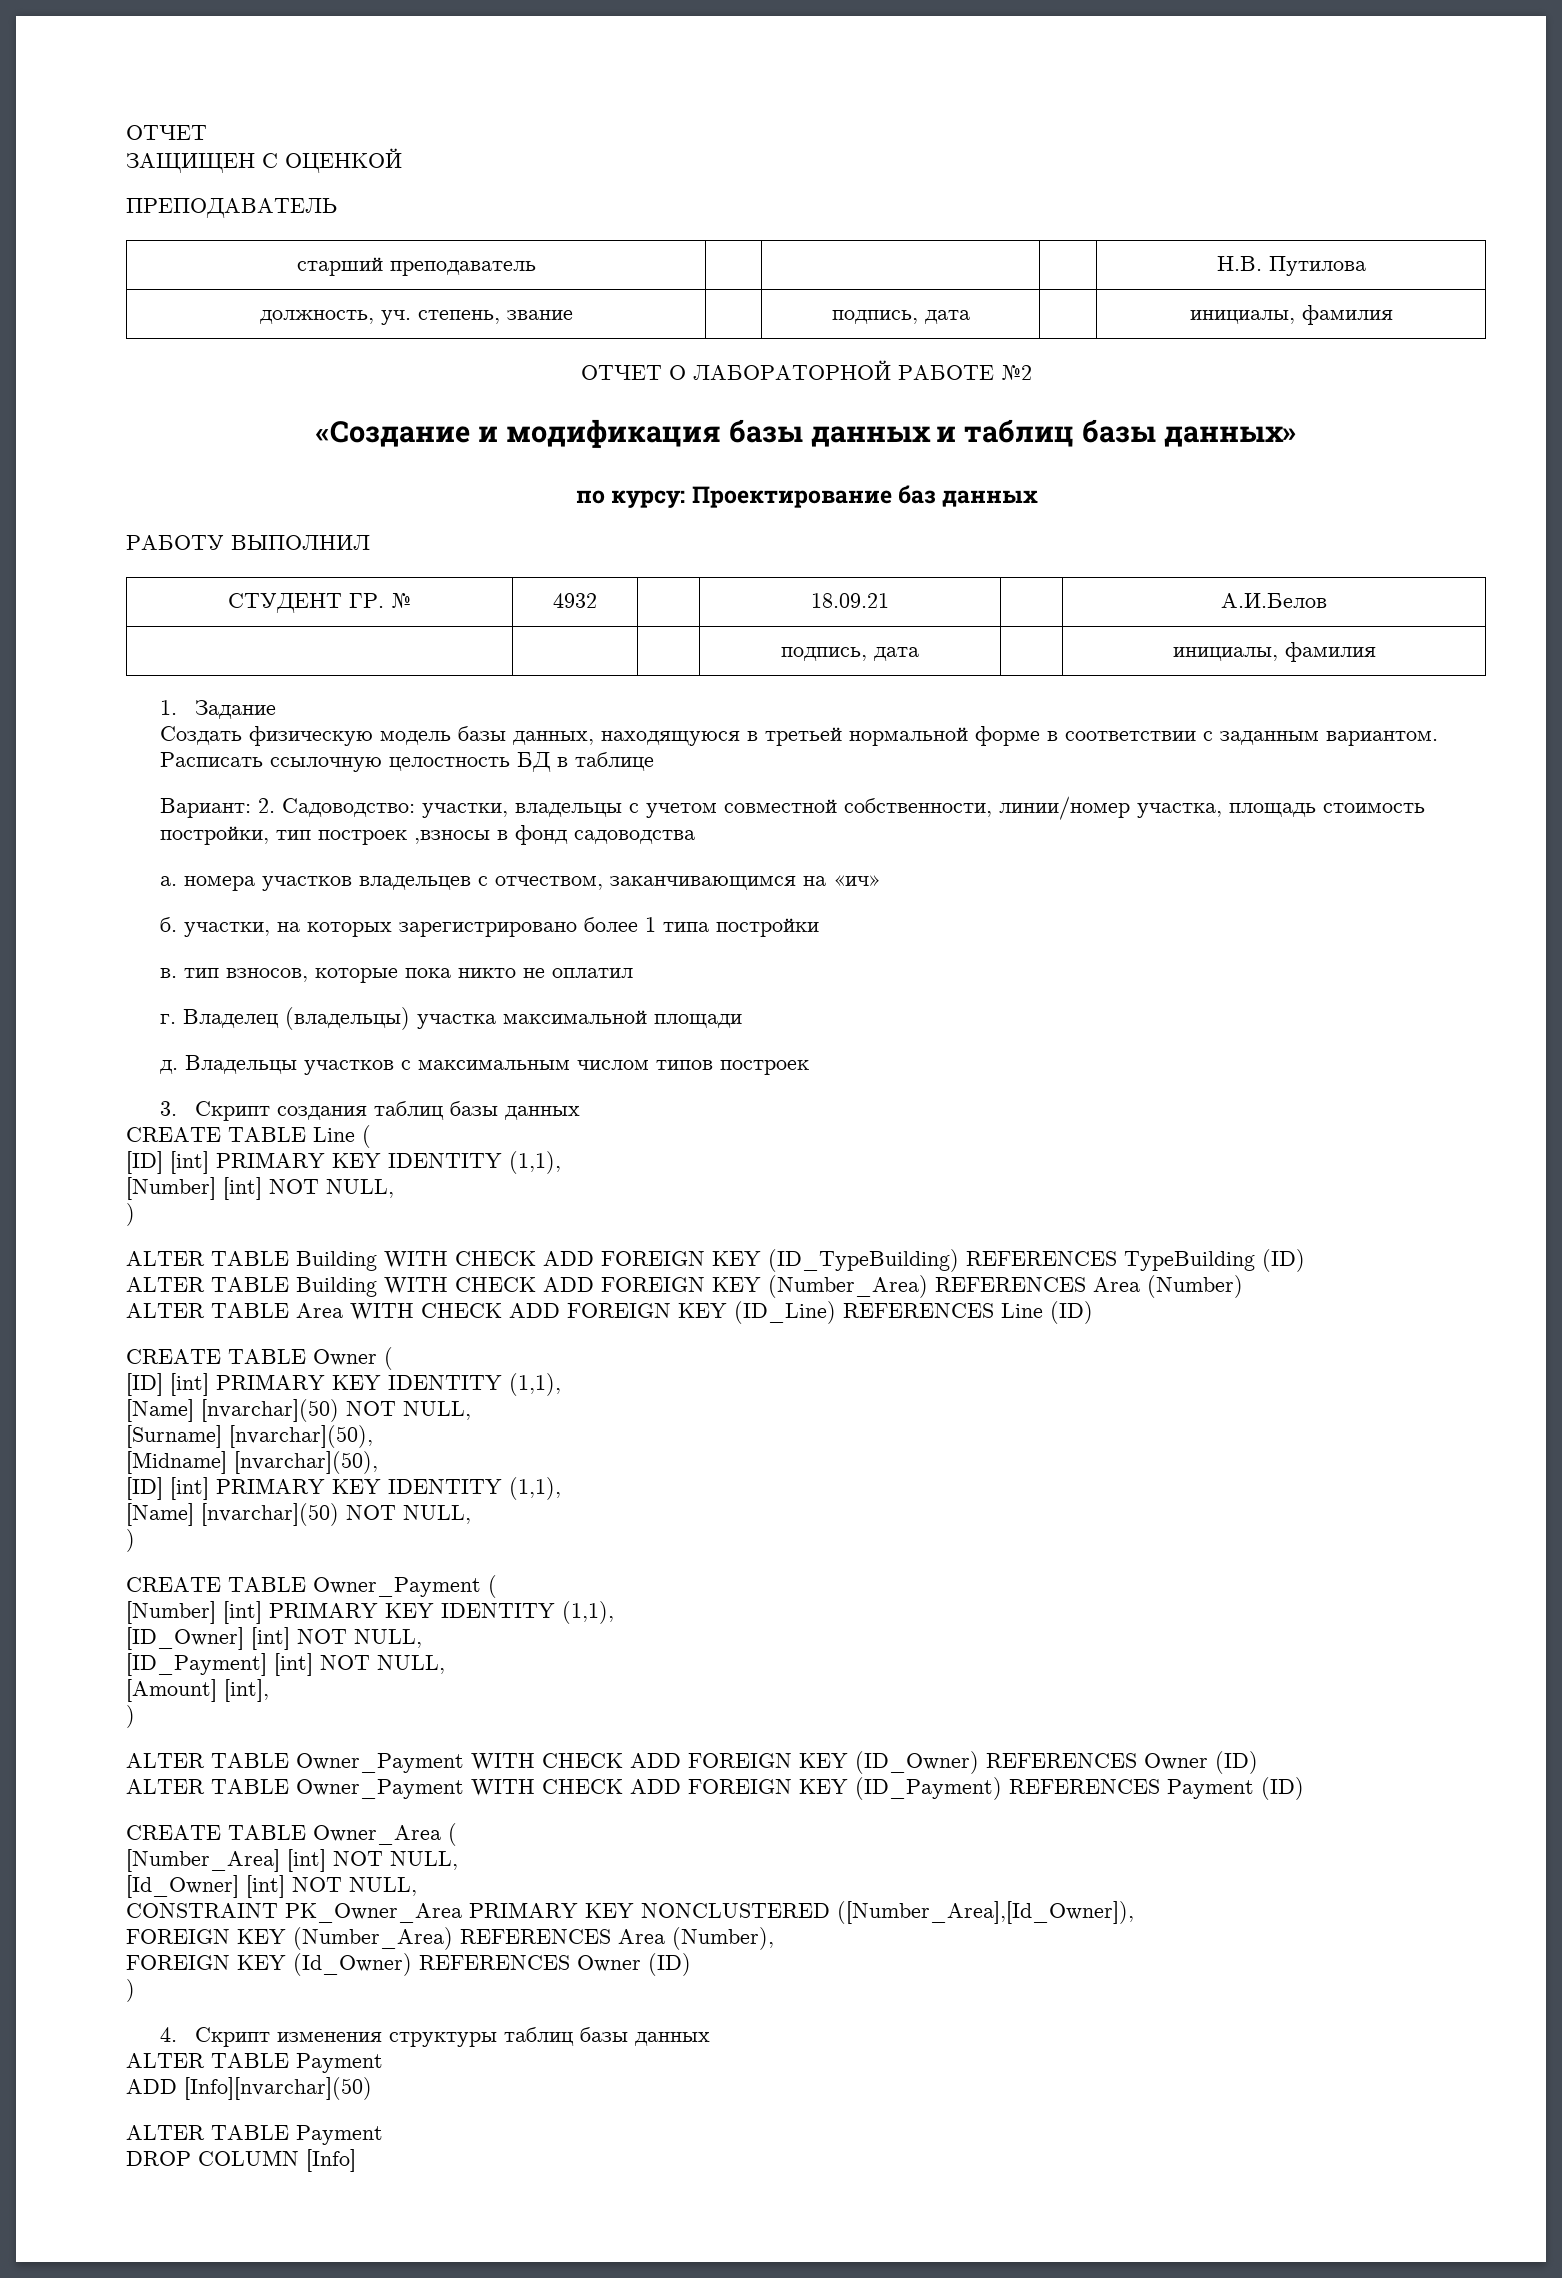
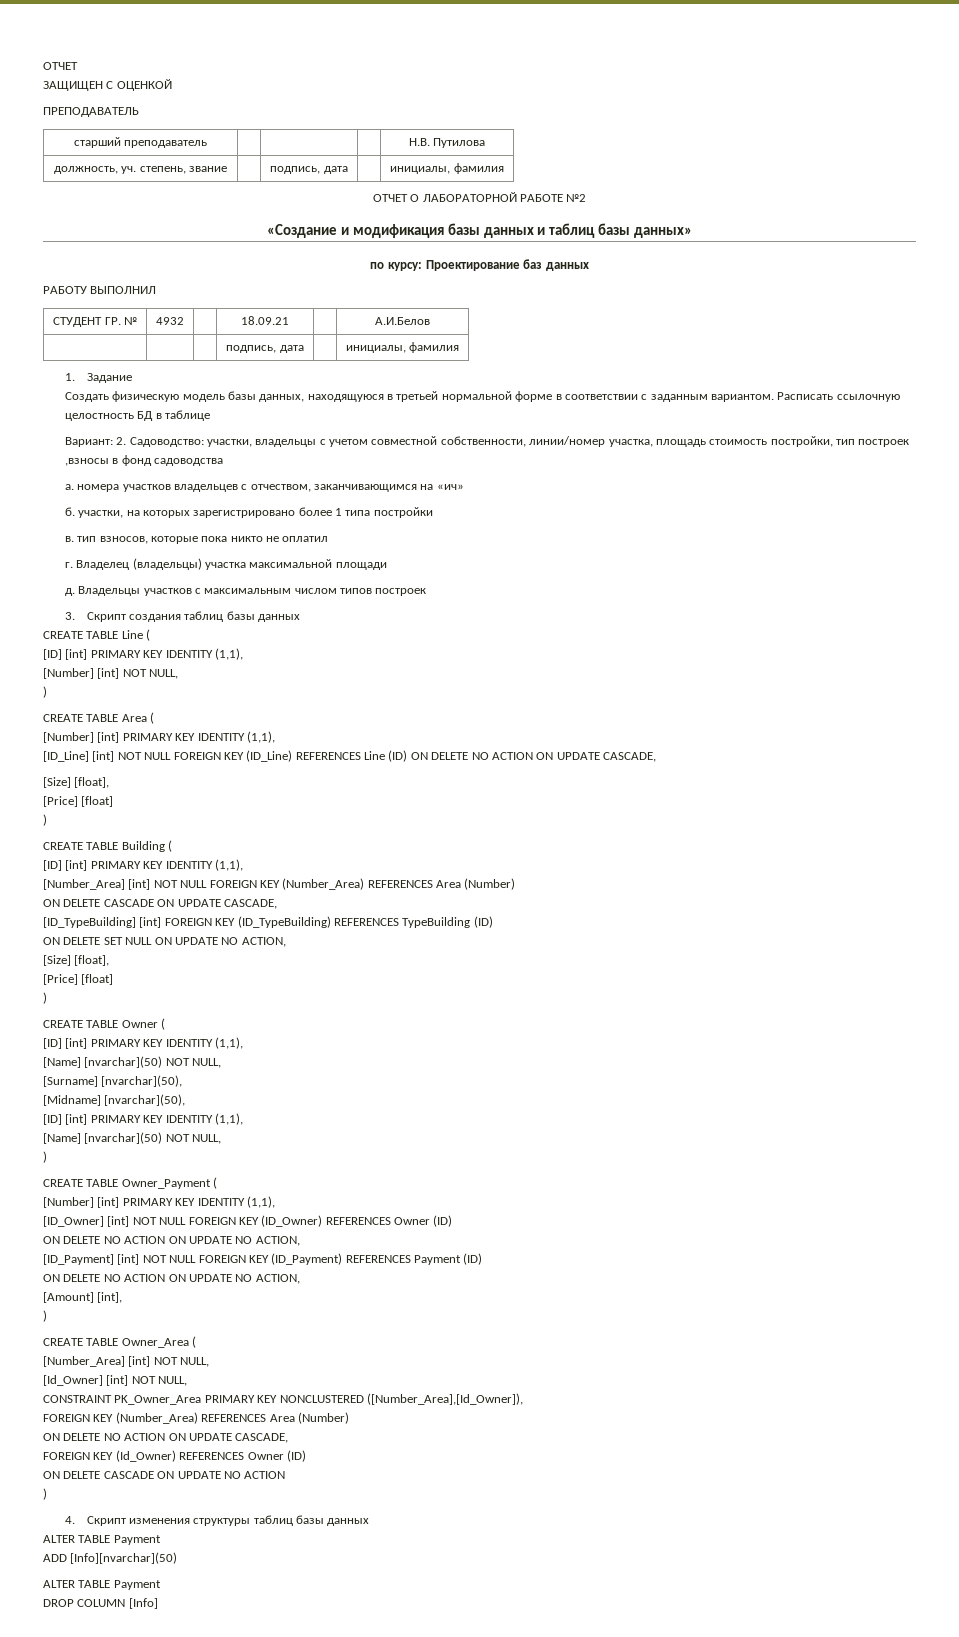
- ALTER TABLE Building WITH CHECK ADD FOREIGN KEY (ID_TypeBuilding) REFERENCES TypeBuilding (ID)
+ CREATE TABLE Area (
+ [Number] [int] PRIMARY KEY IDENTITY (1,1),
+ [ID_Line] [int] NOT NULL FOREIGN KEY (ID_Line) REFERENCES Line (ID) ON DELETE NO ACTION ON UPDATE CASCADE,
+ [Size] [float],
+ [Price] [float]
+ )
+ CREATE TABLE Building (
+ [ID] [int] PRIMARY KEY IDENTITY (1,1),
+ [Number_Area] [int] NOT NULL FOREIGN KEY (Number_Area) REFERENCES Area (Number)
+ ON DELETE CASCADE ON UPDATE CASCADE,
+ [ID_TypeBuilding] [int] FOREIGN KEY (ID_TypeBuilding) REFERENCES TypeBuilding (ID)
- ALTER TABLE Building WITH CHECK ADD FOREIGN KEY (Number_Area) REFERENCES Area (Number)
- ALTER TABLE Area WITH CHECK ADD FOREIGN KEY (ID_Line) REFERENCES Line (ID)
+ ON DELETE SET NULL ON UPDATE NO ACTION,
+ [Size] [float],
+ [Price] [float]
+ )
- [ID_Owner] [int] NOT NULL,
- [ID_Payment] [int] NOT NULL,
+ [ID_Owner] [int] NOT NULL FOREIGN KEY (ID_Owner) REFERENCES Owner (ID)
+ ON DELETE NO ACTION ON UPDATE NO ACTION,
+ [ID_Payment] [int] NOT NULL FOREIGN KEY (ID_Payment) REFERENCES Payment (ID)
+ ON DELETE NO ACTION ON UPDATE NO ACTION,
  [Amount] [int],
  )
- ALTER TABLE Owner_Payment WITH CHECK ADD FOREIGN KEY (ID_Owner) REFERENCES Owner (ID)
- ALTER TABLE Owner_Payment WITH CHECK ADD FOREIGN KEY (ID_Payment) REFERENCES Payment (ID)
  CONSTRAINT PK_Owner_Area PRIMARY KEY NONCLUSTERED ([Number_Area],[Id_Owner]),
- FOREIGN KEY (Number_Area) REFERENCES Area (Number),
+ FOREIGN KEY (Number_Area) REFERENCES Area (Number)
+ ON DELETE NO ACTION ON UPDATE CASCADE,
+ ON DELETE CASCADE ON UPDATE NO ACTION

